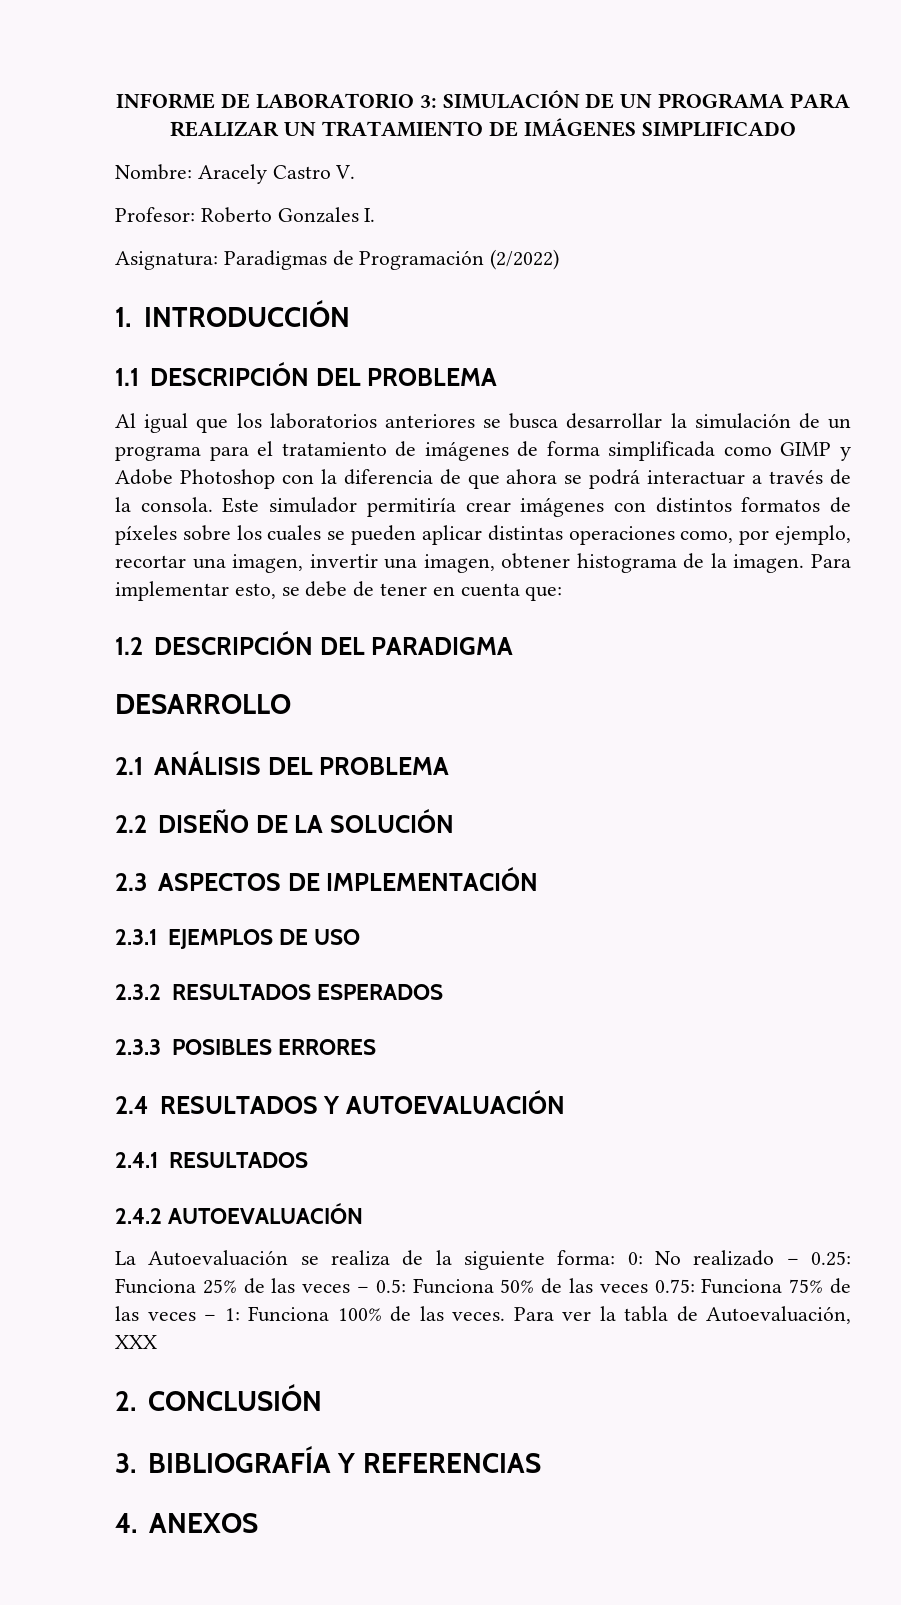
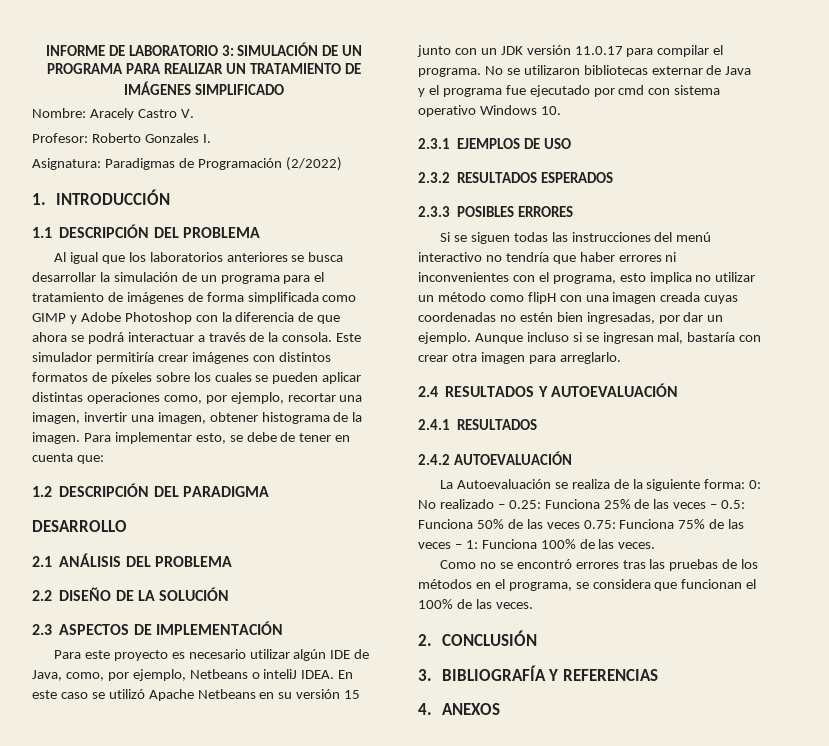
+ Para este proyecto es necesario utilizar algún IDE de Java, como, por ejemplo, Netbeans o inteliJ IDEA. En este caso se utilizó Apache Netbeans en su versión 15 junto con un JDK versión 11.0.17 para compilar el programa. No se utilizaron bibliotecas externar de Java y el programa fue ejecutado por cmd con sistema operativo Windows 10.
+ Si se siguen todas las instrucciones del menú interactivo no tendría que haber errores ni inconvenientes con el programa, esto implica no utilizar un método como flipH con una imagen creada cuyas coordenadas no estén bien ingresadas, por dar un ejemplo. Aunque incluso si se ingresan mal, bastaría con crear otra imagen para arreglarlo.
- La Autoevaluación se realiza de la siguiente forma: 0: No realizado – 0.25: Funciona 25% de las veces – 0.5: Funciona 50% de las veces 0.75: Funciona 75% de las veces – 1: Funciona 100% de las veces. Para ver la tabla de Autoevaluación, XXX
+ La Autoevaluación se realiza de la siguiente forma: 0: No realizado – 0.25: Funciona 25% de las veces – 0.5: Funciona 50% de las veces 0.75: Funciona 75% de las veces – 1: Funciona 100% de las veces.
+ Como no se encontró errores tras las pruebas de los métodos en el programa, se considera que funcionan el 100% de las veces.

